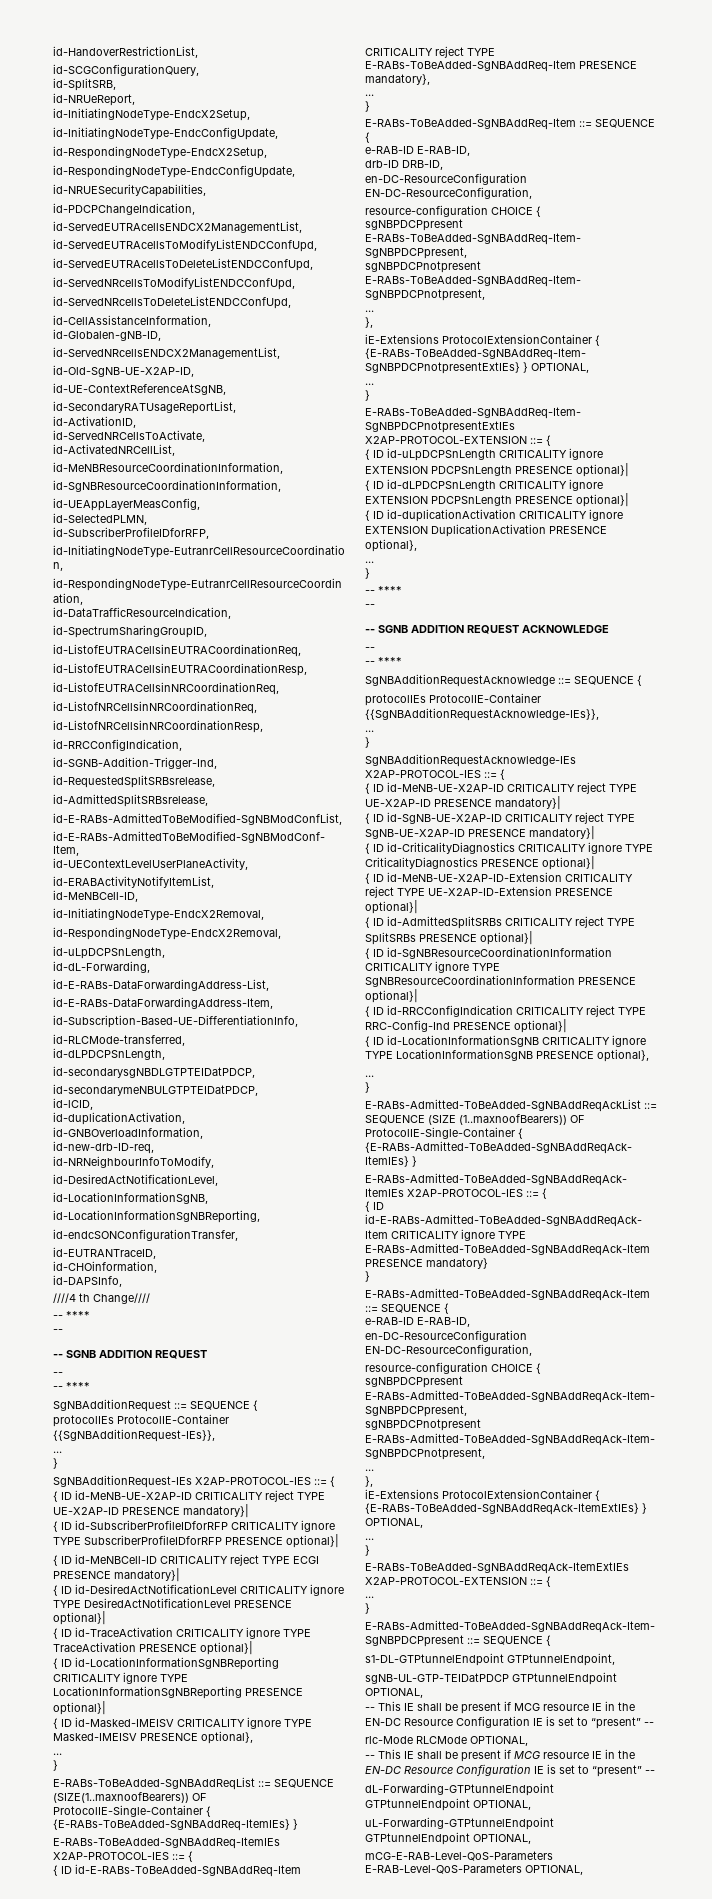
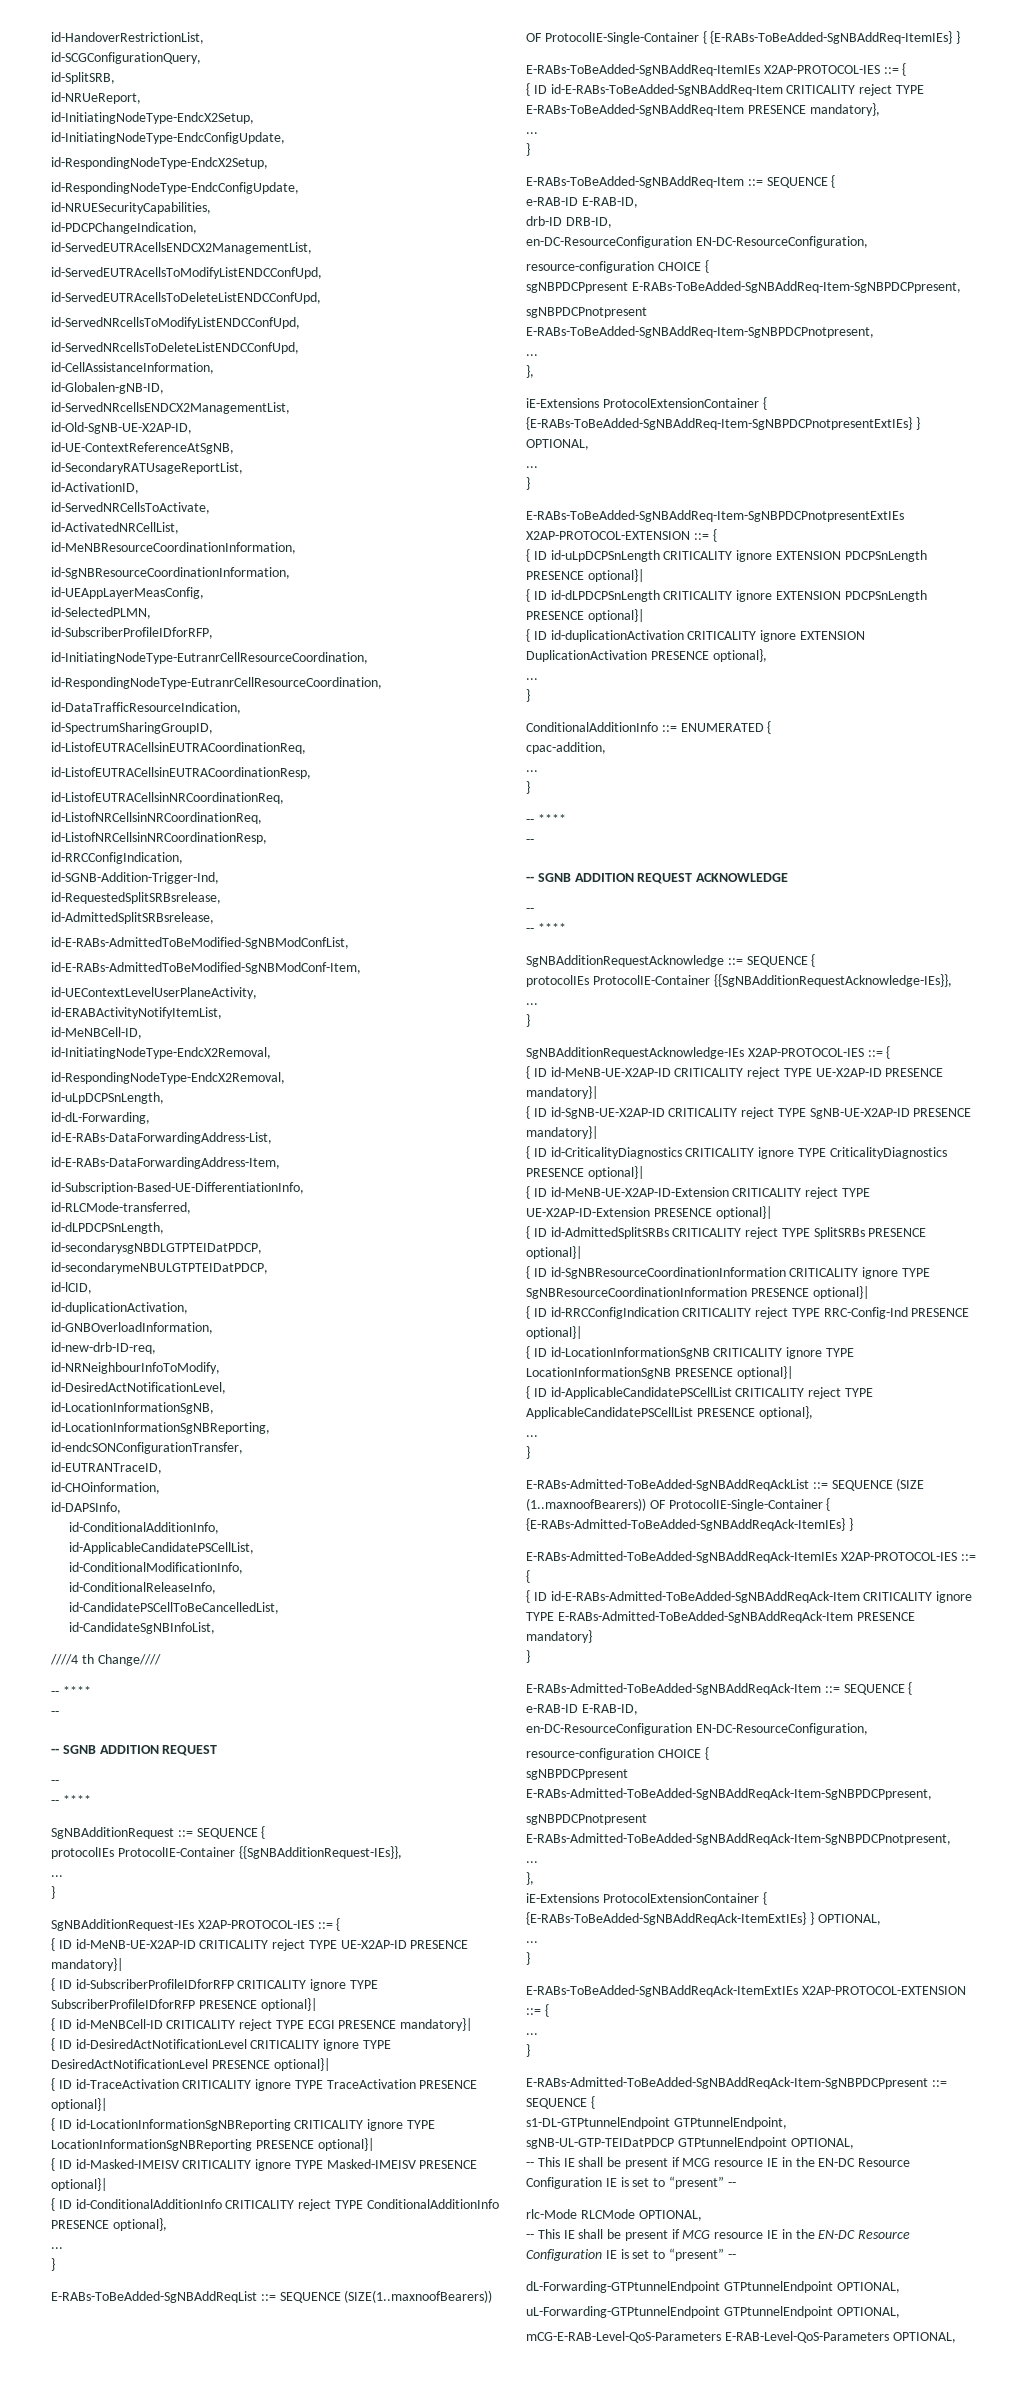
+ id-ConditionalAdditionInfo,
+ id-ApplicableCandidatePSCellList,
+ id-ConditionalModificationInfo,
+ id-ConditionalReleaseInfo,
+ id-CandidatePSCellToBeCancelledList,
+ id-CandidateSgNBInfoList,
- { ID id-Masked-IMEISV CRITICALITY ignore TYPE Masked-IMEISV PRESENCE optional},
+ { ID id-Masked-IMEISV CRITICALITY ignore TYPE Masked-IMEISV PRESENCE optional}|
+ { ID id-ConditionalAdditionInfo CRITICALITY reject TYPE ConditionalAdditionInfo PRESENCE optional},
+ ConditionalAdditionInfo ::= ENUMERATED {
+ cpac-addition,
+ ...
+ }
- { ID id-LocationInformationSgNB CRITICALITY ignore TYPE LocationInformationSgNB PRESENCE optional},
+ { ID id-LocationInformationSgNB CRITICALITY ignore TYPE LocationInformationSgNB PRESENCE optional}|
+ { ID id-ApplicableCandidatePSCellList CRITICALITY reject TYPE ApplicableCandidatePSCellList PRESENCE optional},

